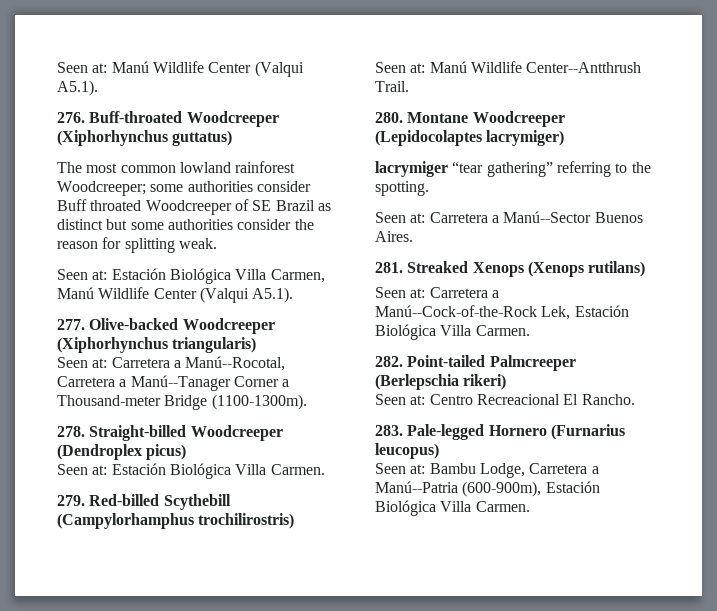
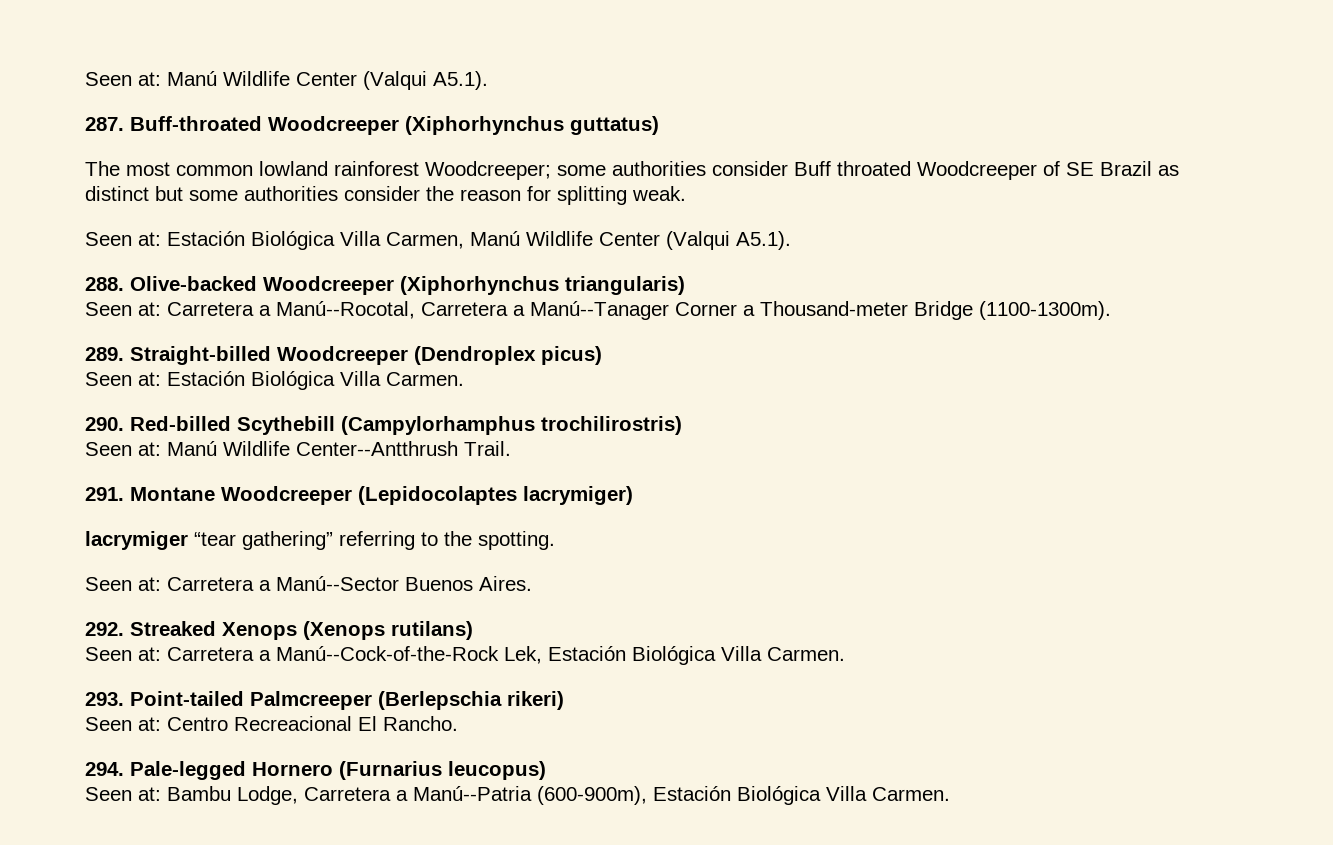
- 276. Buff-throated Woodcreeper (Xiphorhynchus guttatus)
+ 287. Buff-throated Woodcreeper (Xiphorhynchus guttatus)
- 277. Olive-backed Woodcreeper (Xiphorhynchus triangularis)
+ 288. Olive-backed Woodcreeper (Xiphorhynchus triangularis)
- 278. Straight-billed Woodcreeper (Dendroplex picus)
+ 289. Straight-billed Woodcreeper (Dendroplex picus)
- 279. Red-billed Scythebill (Campylorhamphus trochilirostris)
+ 290. Red-billed Scythebill (Campylorhamphus trochilirostris)
- 280. Montane Woodcreeper (Lepidocolaptes lacrymiger)
+ 291. Montane Woodcreeper (Lepidocolaptes lacrymiger)
- 281. Streaked Xenops (Xenops rutilans)
+ 292. Streaked Xenops (Xenops rutilans)
- 282. Point-tailed Palmcreeper (Berlepschia rikeri)
+ 293. Point-tailed Palmcreeper (Berlepschia rikeri)
- 283. Pale-legged Hornero (Furnarius leucopus)
+ 294. Pale-legged Hornero (Furnarius leucopus)

